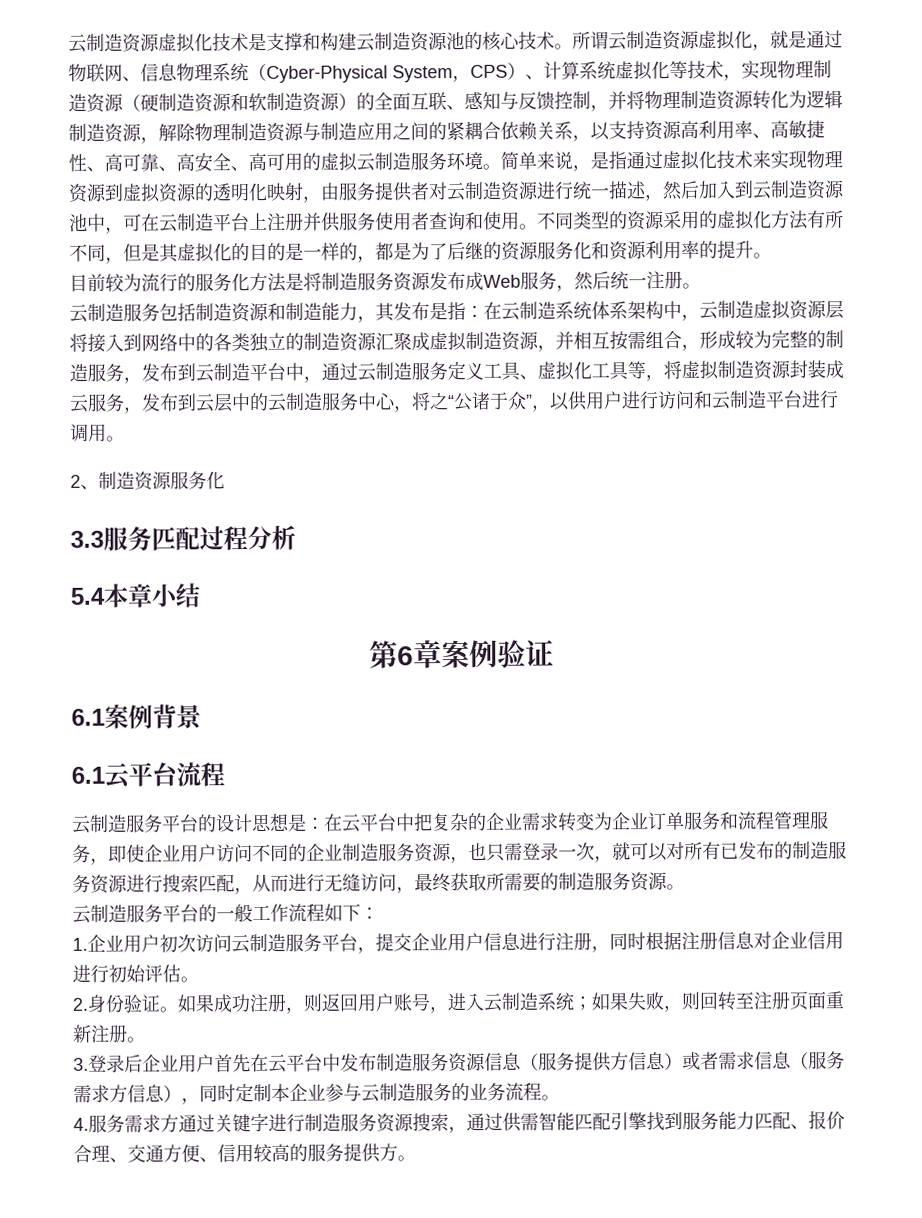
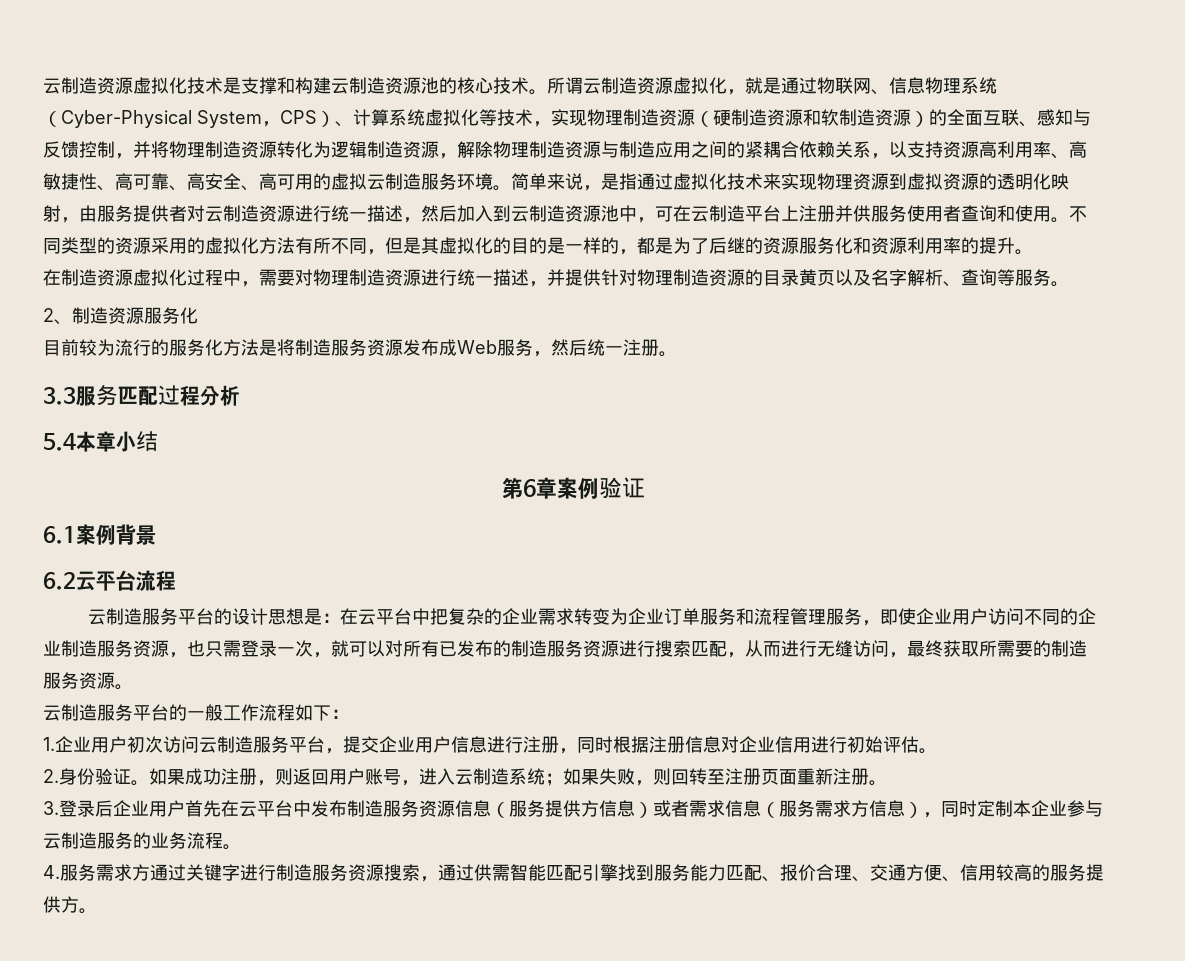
+ 在制造资源虚拟化过程中，需要对物理制造资源进行统一描述，并提供针对物理制造资源的目录黄页以及名字解析、查询等服务。
+ 2、制造资源服务化
- 云制造服务包括制造资源和制造能力，其发布是指：在云制造系统体系架构中，云制造虚拟资源层将接入到网络中的各类独立的制造资源汇聚成虚拟制造资源，并相互按需组合，形成较为完整的制造服务，发布到云制造平台中，通过云制造服务定义工具、虚拟化工具等，将虚拟制造资源封装成云服务，发布到云层中的云制造服务中心，将之“公诸于众”，以供用户进行访问和云制造平台进行调用。
- 2、制造资源服务化
- 6.1云平台流程
+ 6.2云平台流程

